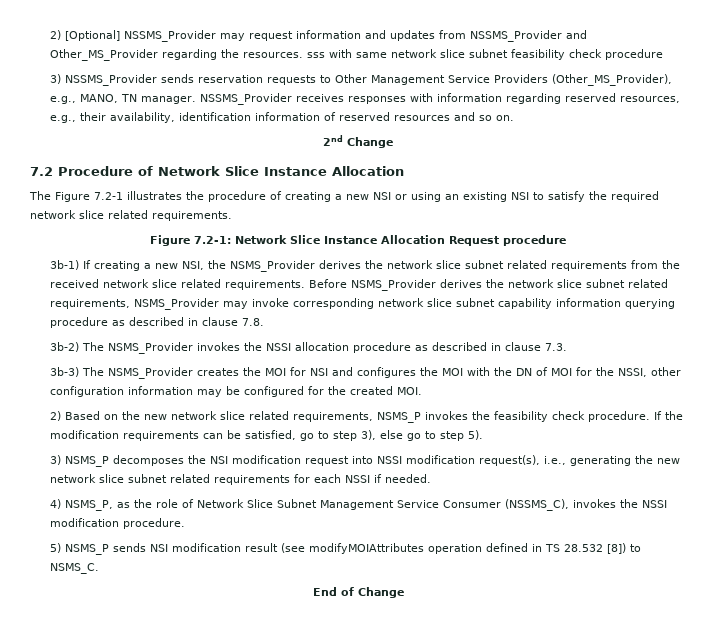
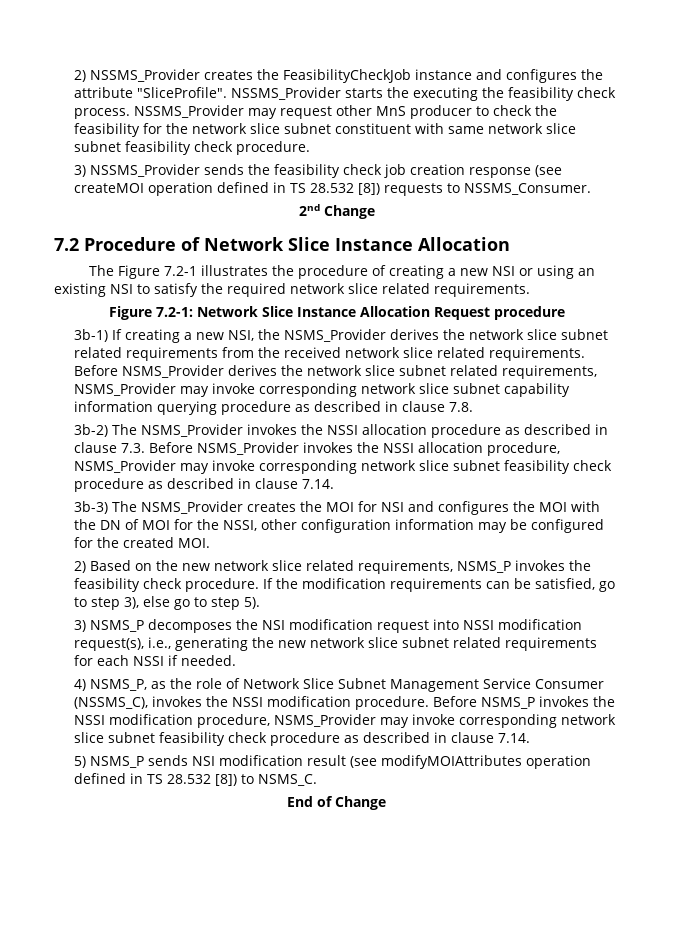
- 2) [Optional] NSSMS_Provider may request information and updates from NSSMS_Provider and Other_MS_Provider regarding the resources. sss with same network slice subnet feasibility check procedure
+ 2) NSSMS_Provider creates the FeasibilityCheckJob instance and configures the attribute "SliceProfile". NSSMS_Provider starts the executing the feasibility check process. NSSMS_Provider may request other MnS producer to check the feasibility for the network slice subnet constituent with same network slice subnet feasibility check procedure.
- 3) NSSMS_Provider sends reservation requests to Other Management Service Providers (Other_MS_Provider), e.g., MANO, TN manager. NSSMS_Provider receives responses with information regarding reserved resources, e.g., their availability, identification information of reserved resources and so on.
+ 3) NSSMS_Provider sends the feasibility check job creation response (see createMOI operation defined in TS 28.532 [8]) requests to NSSMS_Consumer.
- 3b-2) The NSMS_Provider invokes the NSSI allocation procedure as described in clause 7.3.
+ 3b-2) The NSMS_Provider invokes the NSSI allocation procedure as described in clause 7.3. Before NSMS_Provider invokes the NSSI allocation procedure, NSMS_Provider may invoke corresponding network slice subnet feasibility check procedure as described in clause 7.14.
+ Before NSMS_P invokes the NSSI modification procedure, NSMS_Provider may invoke corresponding network slice subnet feasibility check procedure as described in clause 7.14.

